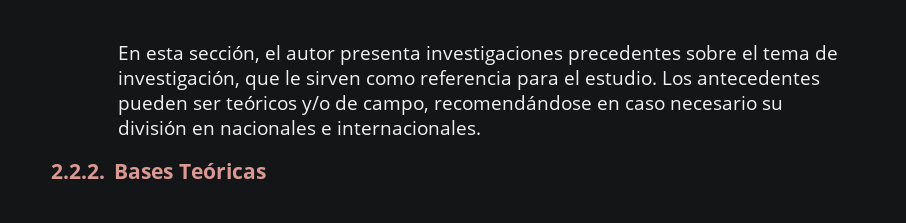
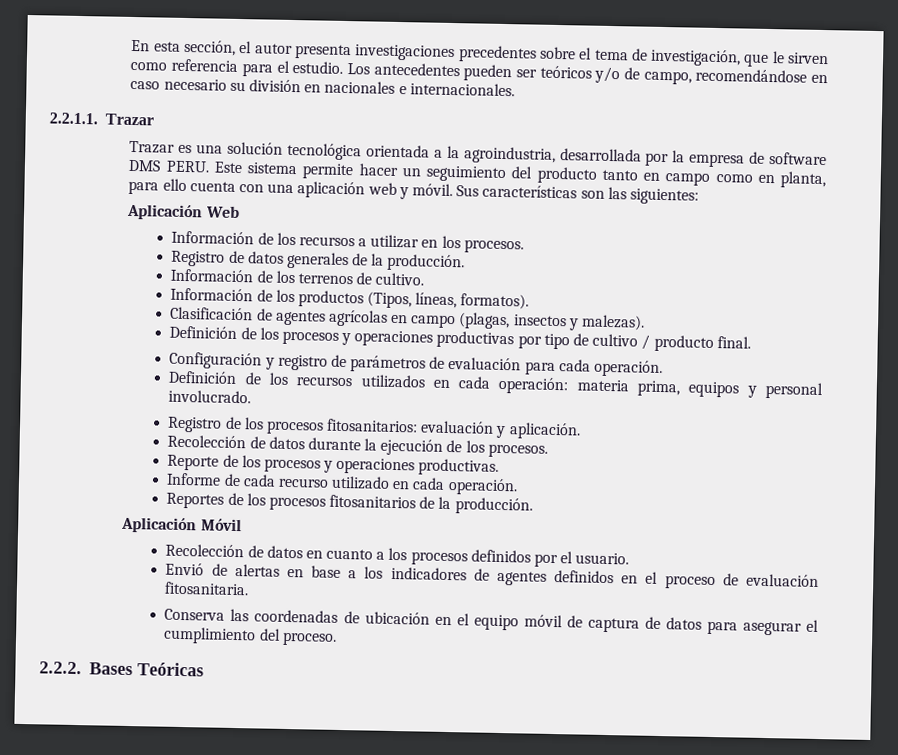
+ 2.2.1.1. Trazar
+ Trazar es una solución tecnológica orientada a la agroindustria, desarrollada por la empresa de software DMS PERU. Este sistema permite hacer un seguimiento del producto tanto en campo como en planta, para ello cuenta con una aplicación web y móvil. Sus características son las siguientes:
+ Aplicación Web
+ Información de los recursos a utilizar en los procesos.
+ Registro de datos generales de la producción.
+ Información de los terrenos de cultivo.
+ Información de los productos (Tipos, líneas, formatos).
+ Clasificación de agentes agrícolas en campo (plagas, insectos y malezas).
+ Definición de los procesos y operaciones productivas por tipo de cultivo / producto final.
+ Configuración y registro de parámetros de evaluación para cada operación.
+ Definición de los recursos utilizados en cada operación: materia prima, equipos y personal involucrado.
+ Registro de los procesos fitosanitarios: evaluación y aplicación.
+ Recolección de datos durante la ejecución de los procesos.
+ Reporte de los procesos y operaciones productivas.
+ Informe de cada recurso utilizado en cada operación.
+ Reportes de los procesos fitosanitarios de la producción.
+ Aplicación Móvil
+ Recolección de datos en cuanto a los procesos definidos por el usuario.
+ Envió de alertas en base a los indicadores de agentes definidos en el proceso de evaluación fitosanitaria.
+ Conserva las coordenadas de ubicación en el equipo móvil de captura de datos para asegurar el cumplimiento del proceso.

